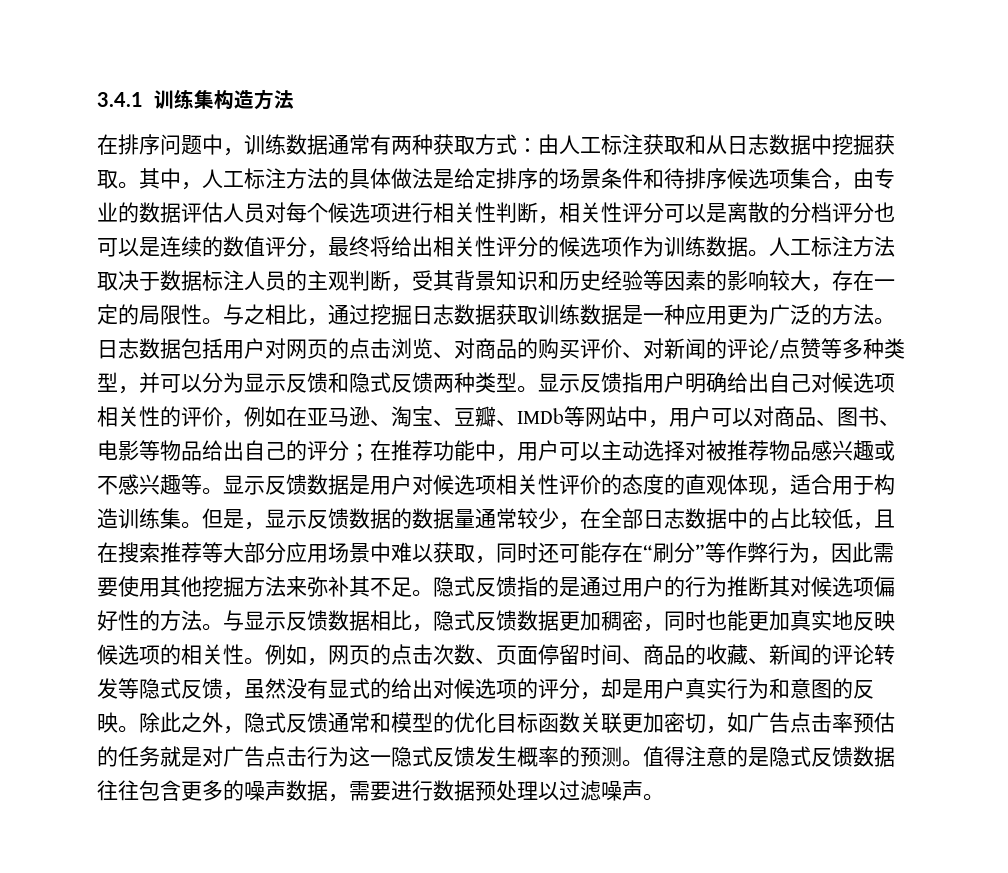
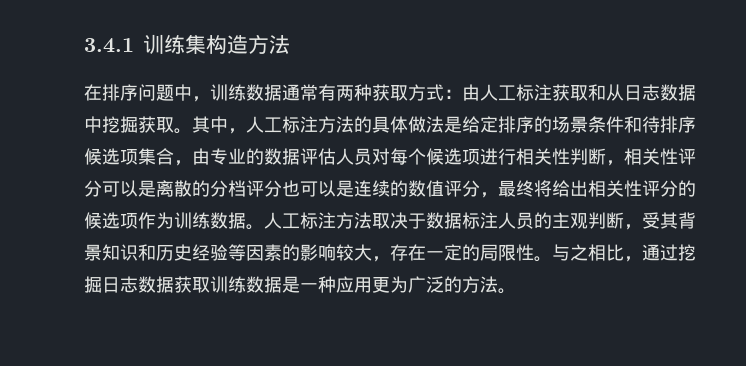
- 日志数据包括用户对网页的点击浏览、对商品的购买评价、对新闻的评论/点赞等多种类型，并可以分为显示反馈和隐式反馈两种类型。显示反馈指用户明确给出自己对候选项相关性的评价，例如在亚马逊、淘宝、豆瓣、IMDb等网站中，用户可以对商品、图书、电影等物品给出自己的评分；在推荐功能中，用户可以主动选择对被推荐物品感兴趣或不感兴趣等。显示反馈数据是用户对候选项相关性评价的态度的直观体现，适合用于构造训练集。但是，显示反馈数据的数据量通常较少，在全部日志数据中的占比较低，且在搜索推荐等大部分应用场景中难以获取，同时还可能存在“刷分”等作弊行为，因此需要使用其他挖掘方法来弥补其不足。隐式反馈指的是通过用户的行为推断其对候选项偏好性的方法。与显示反馈数据相比，隐式反馈数据更加稠密，同时也能更加真实地反映候选项的相关性。例如，网页的点击次数、页面停留时间、商品的收藏、新闻的评论转发等隐式反馈，虽然没有显式的给出对候选项的评分，却是用户真实行为和意图的反映。除此之外，隐式反馈通常和模型的优化目标函数关联更加密切，如广告点击率预估的任务就是对广告点击行为这一隐式反馈发生概率的预测。值得注意的是隐式反馈数据往往包含更多的噪声数据，需要进行数据预处理以过滤噪声。

